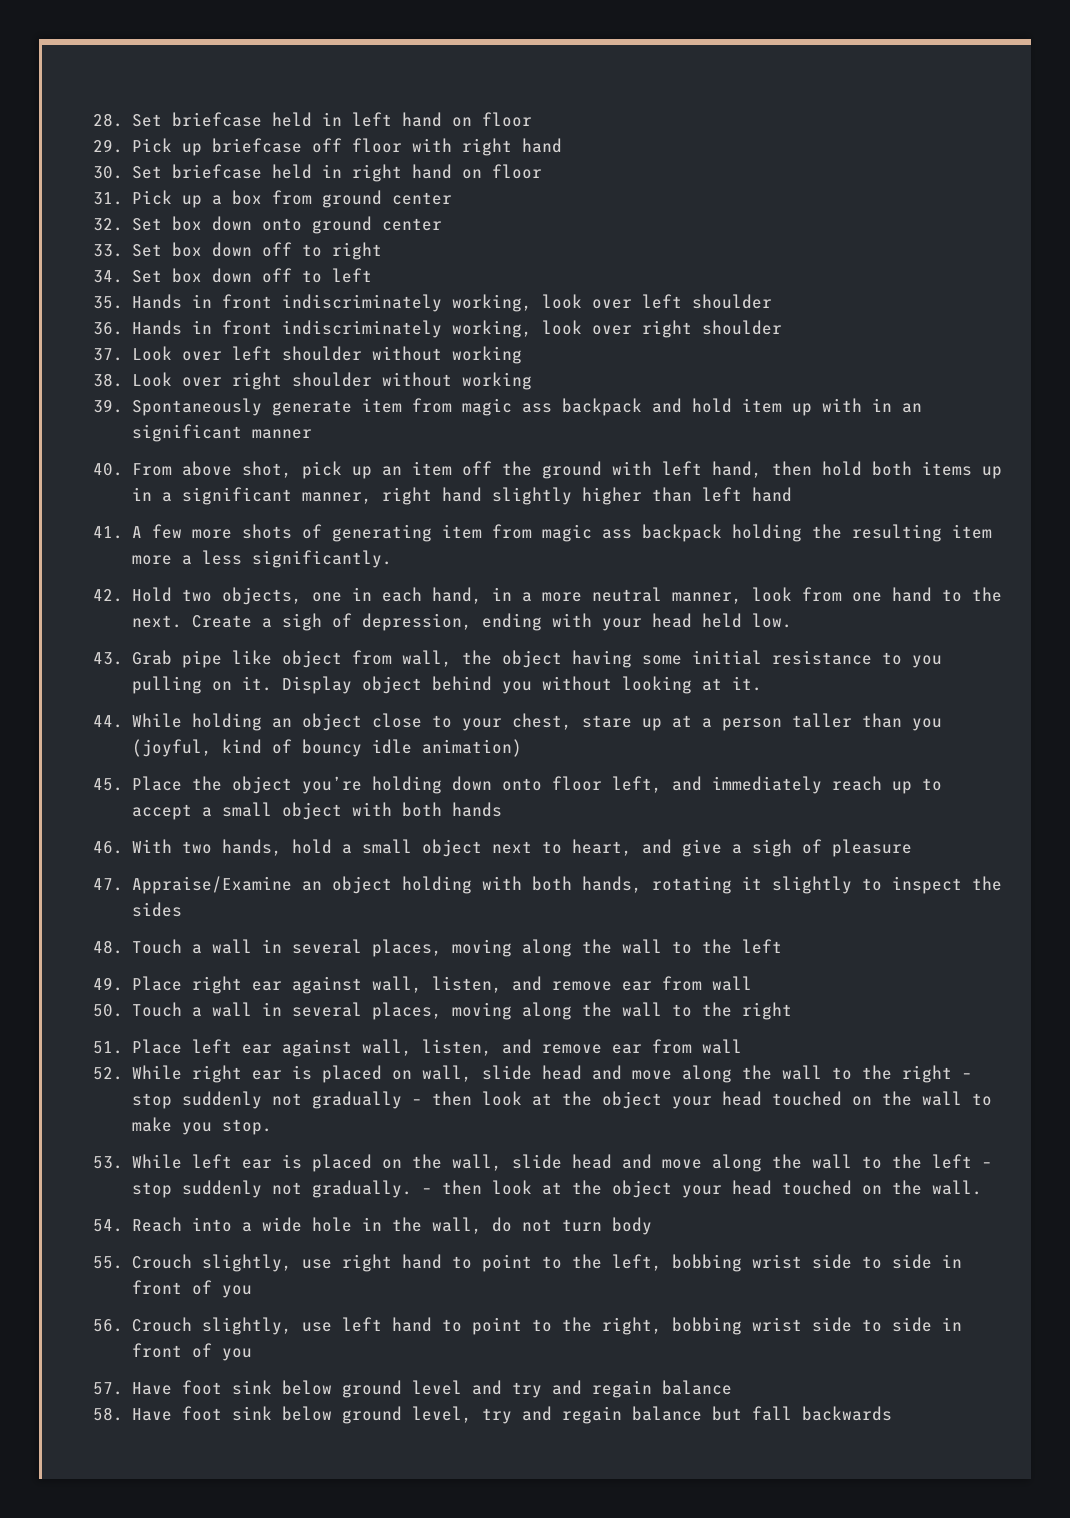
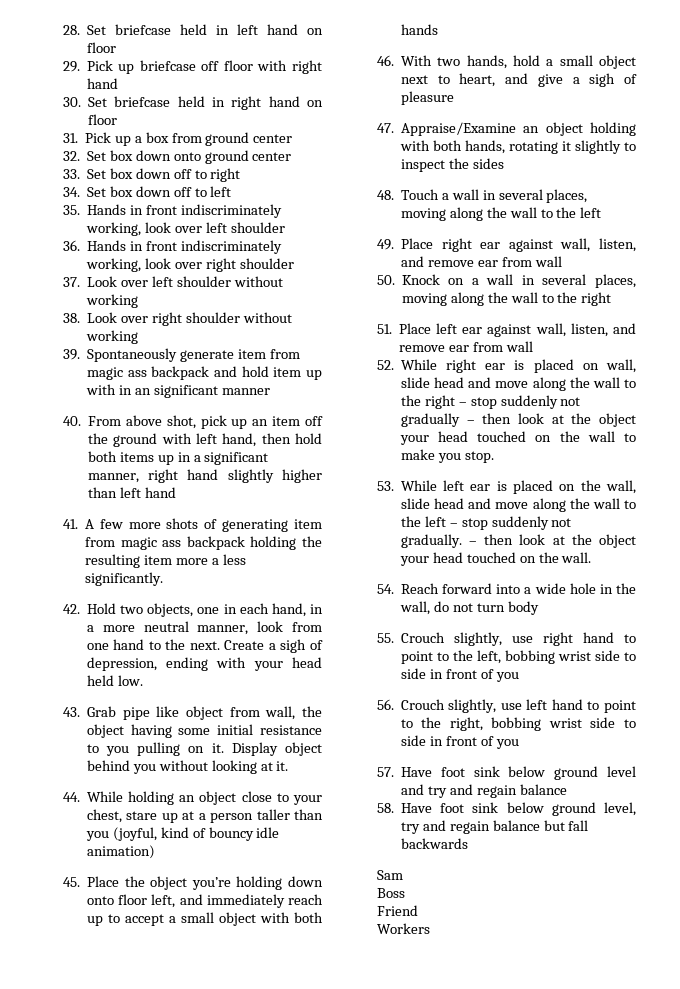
- 50. Touch a wall in several places, moving along the wall to the right
+ 50. Knock on a wall in several places, moving along the wall to the right
- 54. Reach into a wide hole in the wall, do not turn body
+ 54. Reach forward into a wide hole in the wall, do not turn body
+ Sam
+ Boss
+ Friend
+ Workers

